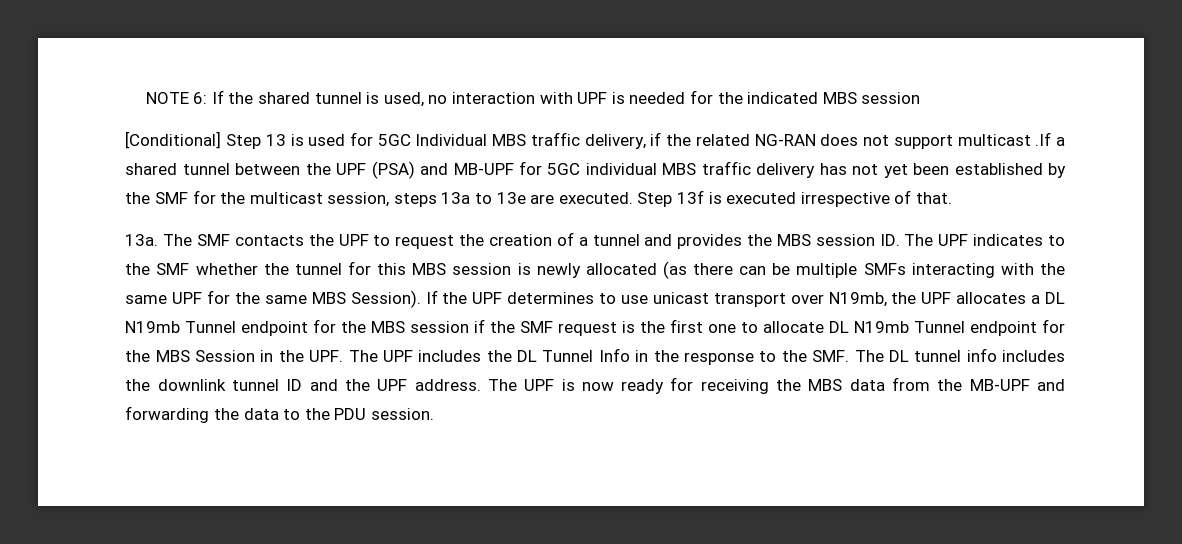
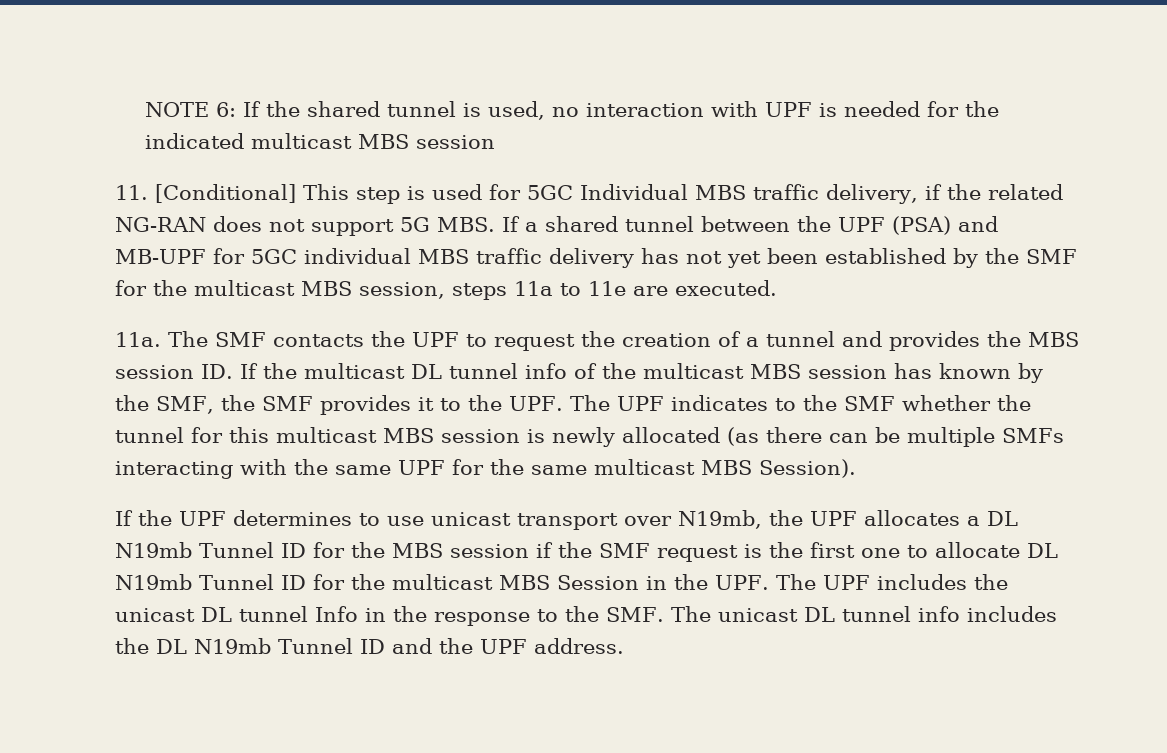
- NOTE 6: If the shared tunnel is used, no interaction with UPF is needed for the indicated MBS session
+ NOTE 6: If the shared tunnel is used, no interaction with UPF is needed for the indicated multicast MBS session
- [Conditional] Step 13 is used for 5GC Individual MBS traffic delivery, if the related NG-RAN does not support multicast .If a shared tunnel between the UPF (PSA) and MB-UPF for 5GC individual MBS traffic delivery has not yet been established by the SMF for the multicast session, steps 13a to 13e are executed. Step 13f is executed irrespective of that.
- 13a.
+ 11. [Conditional] This step is used for 5GC Individual MBS traffic delivery, if the related NG-RAN does not support 5G MBS. If a shared tunnel between the UPF (PSA) and MB-UPF for 5GC individual MBS traffic delivery has not yet been established by the SMF for the multicast MBS session, steps 11a to 11e are executed.
+ 11a.
- The SMF contacts the UPF to request the creation of a tunnel and provides the MBS session ID. The UPF indicates to the SMF whether the tunnel for this MBS session is newly allocated (as there can be multiple SMFs interacting with the same UPF for the same MBS Session). If the UPF determines to use unicast transport over N19mb, the UPF allocates a DL N19mb Tunnel endpoint for the MBS session if the SMF request is the first one to allocate DL N19mb Tunnel endpoint for the MBS Session in the UPF. The UPF includes the DL Tunnel Info in the response to the SMF. The DL tunnel info includes the downlink tunnel ID and the UPF address. The UPF is now ready for receiving the MBS data from the MB-UPF and forwarding the data to the PDU session.
+ The SMF contacts the UPF to request the creation of a tunnel and provides the MBS session ID. If the multicast DL tunnel info of the multicast MBS session has known by the SMF, the SMF provides it to the UPF. The UPF indicates to the SMF whether the tunnel for this multicast MBS session is newly allocated (as there can be multiple SMFs interacting with the same UPF for the same multicast MBS Session).
+ If the UPF determines to use unicast transport over N19mb, the UPF allocates a DL N19mb Tunnel ID for the MBS session if the SMF request is the first one to allocate DL N19mb Tunnel ID for the multicast MBS Session in the UPF. The UPF includes the unicast DL tunnel Info in the response to the SMF. The unicast DL tunnel info includes the DL N19mb Tunnel ID and the UPF address.

